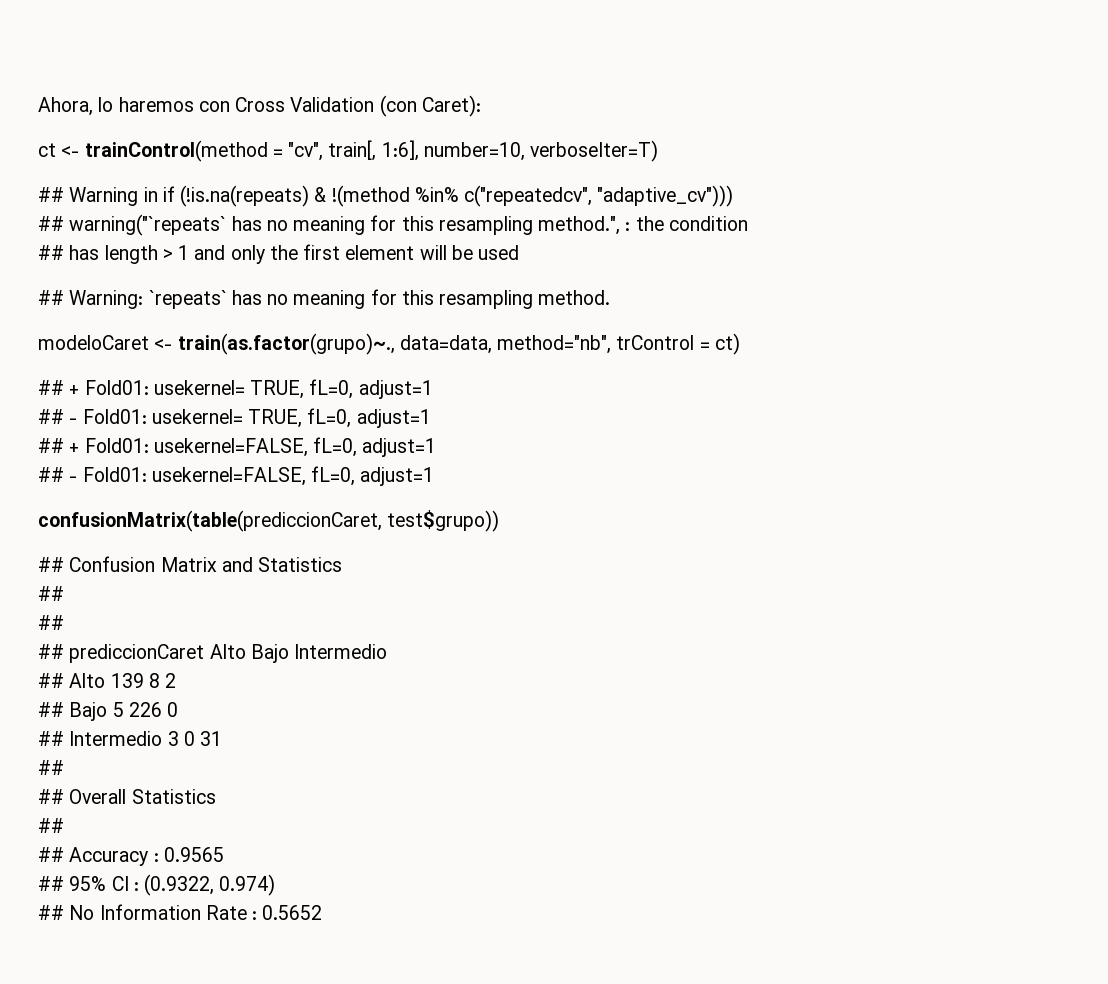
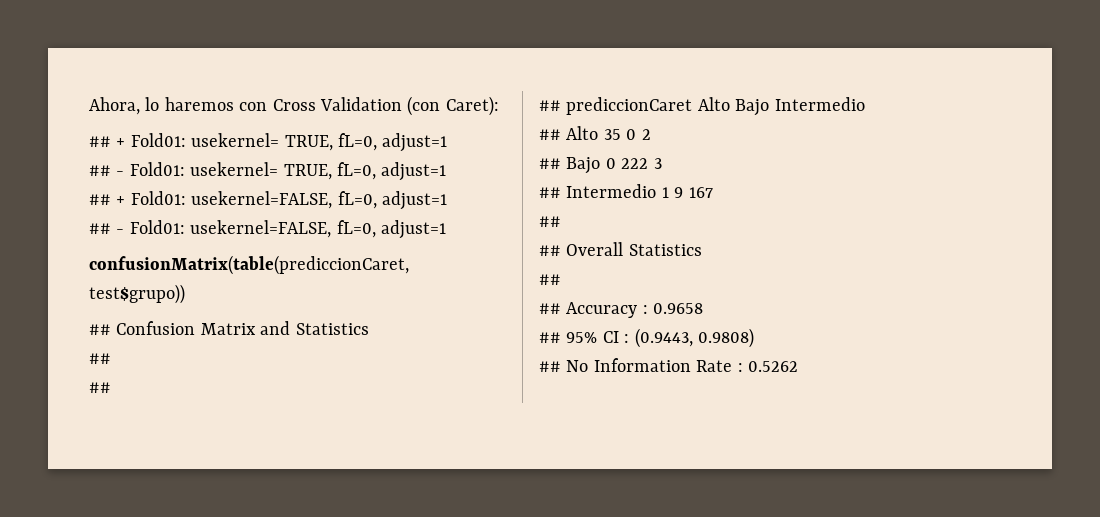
- ct <- trainControl(method = "cv", train[, 1:6], number=10, verboseIter=T)
- ## Warning in if (!is.na(repeats) & !(method %in% c("repeatedcv", "adaptive_cv")))
- ## warning("`repeats` has no meaning for this resampling method.", : the condition
- ## has length > 1 and only the first element will be used
- ## Warning: `repeats` has no meaning for this resampling method.
- modeloCaret <- train(as.factor(grupo)~., data=data, method="nb", trControl = ct)
- ## Alto 139 8 2
+ ## Alto 35 0 2
- ## Bajo 5 226 0
+ ## Bajo 0 222 3
- ## Intermedio 3 0 31
+ ## Intermedio 1 9 167
- ## Accuracy : 0.9565
+ ## Accuracy : 0.9658
- ## 95% CI : (0.9322, 0.974)
+ ## 95% CI : (0.9443, 0.9808)
- ## No Information Rate : 0.5652
+ ## No Information Rate : 0.5262

